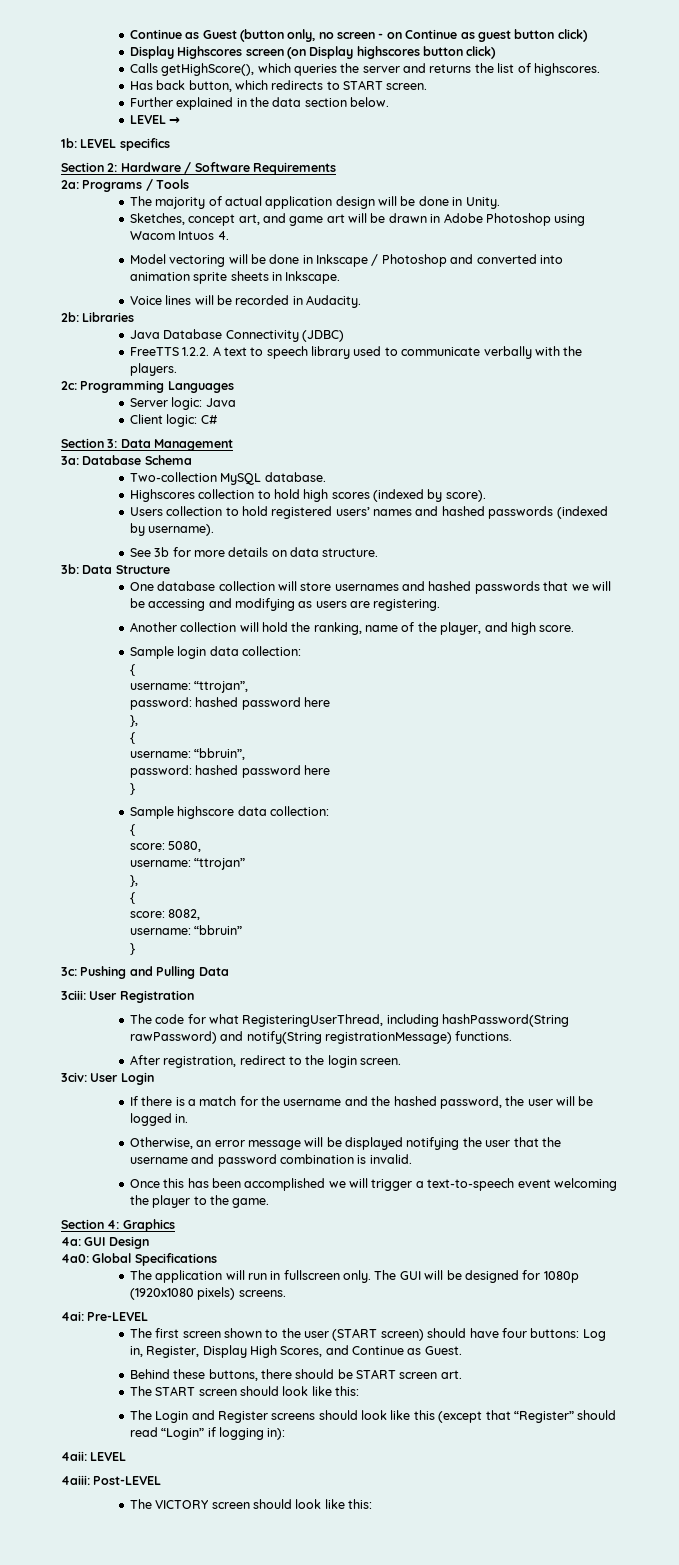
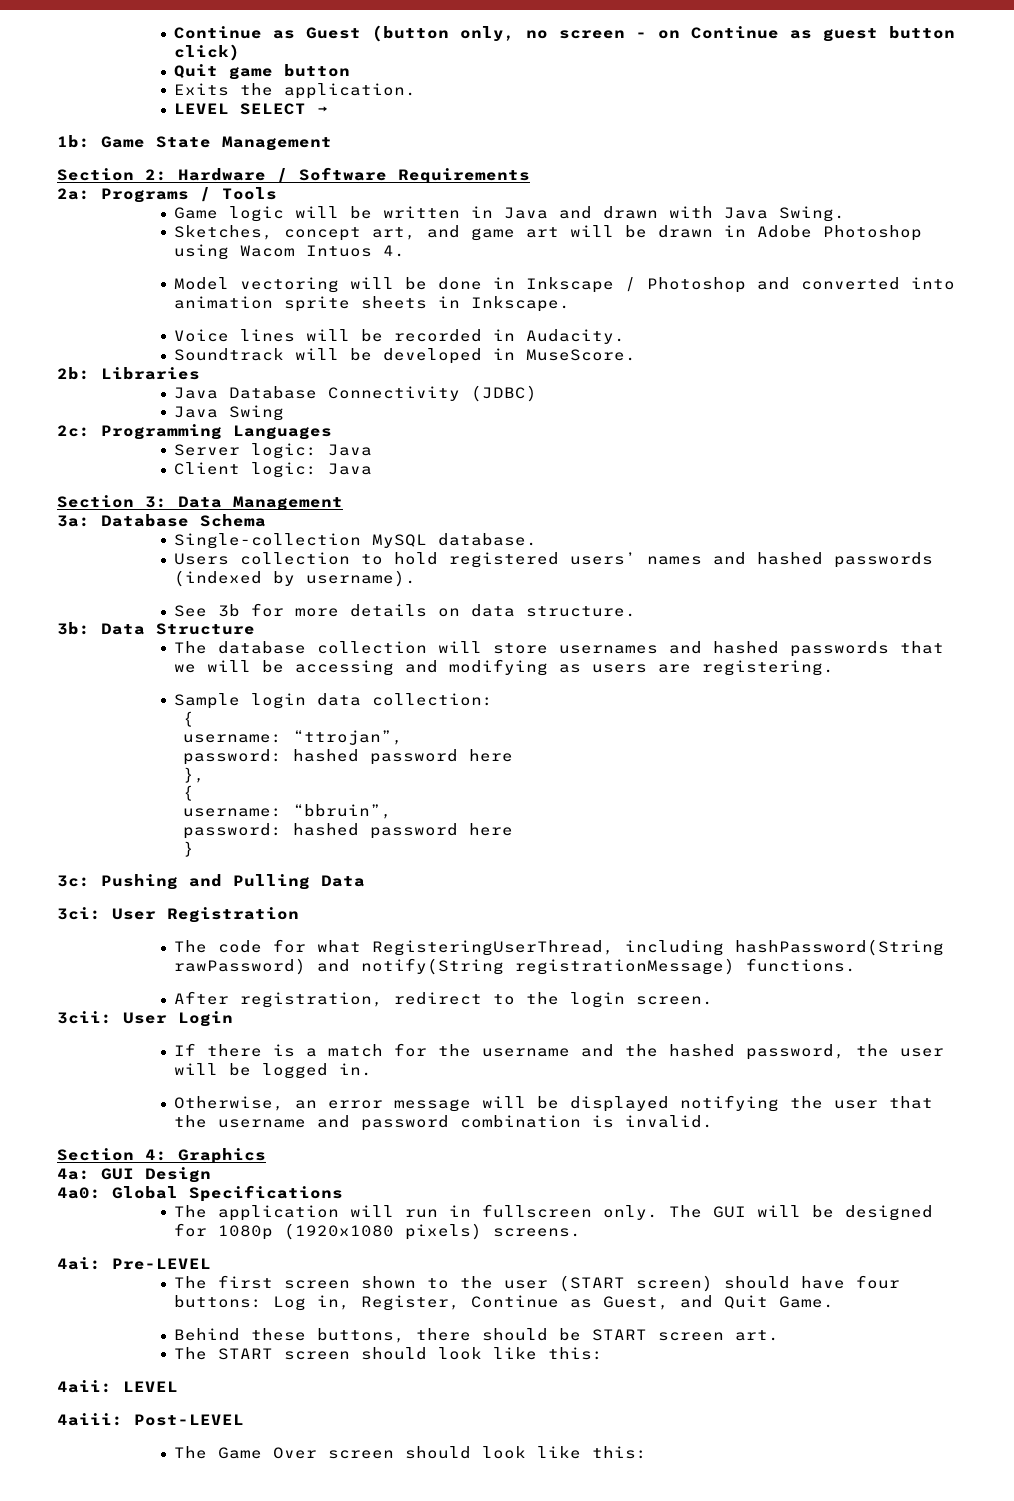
- Display Highscores screen (on Display highscores button click)
- Calls getHighScore(), which queries the server and returns the list of highscores.
- Has back button, which redirects to START screen.
- Further explained in the data section below.
- LEVEL →
+ Quit game button
+ Exits the application.
+ LEVEL SELECT →
- 1b: LEVEL specifics
+ 1b: Game State Management
- The majority of actual application design will be done in Unity.
+ Game logic will be written in Java and drawn with Java Swing.
+ Soundtrack will be developed in MuseScore.
- FreeTTS 1.2.2. A text to speech library used to communicate verbally with the players.
+ Java Swing
- Client logic: C#
+ Client logic: Java
- Two-collection MySQL database.
+ Single-collection MySQL database.
- Highscores collection to hold high scores (indexed by score).
- One database collection will store usernames and hashed passwords that we will be accessing and modifying as users are registering.
+ The database collection will store usernames and hashed passwords that we will be accessing and modifying as users are registering.
- Another collection will hold the ranking, name of the player, and high score.
- Sample highscore data collection:
- {
- score: 5080,
- username: “ttrojan”
- },
- {
- score: 8082,
- username: “bbruin”
- }
- 3ciii: User Registration
+ 3ci: User Registration
- 3civ: User Login
+ 3cii: User Login
- Once this has been accomplished we will trigger a text-to-speech event welcoming the player to the game.
- The first screen shown to the user (START screen) should have four buttons: Log in, Register, Display High Scores, and Continue as Guest.
+ The first screen shown to the user (START screen) should have four buttons: Log in, Register, Continue as Guest, and Quit Game.
- The Login and Register screens should look like this (except that “Register” should read “Login” if logging in):
- The VICTORY screen should look like this:
+ The Game Over screen should look like this:

